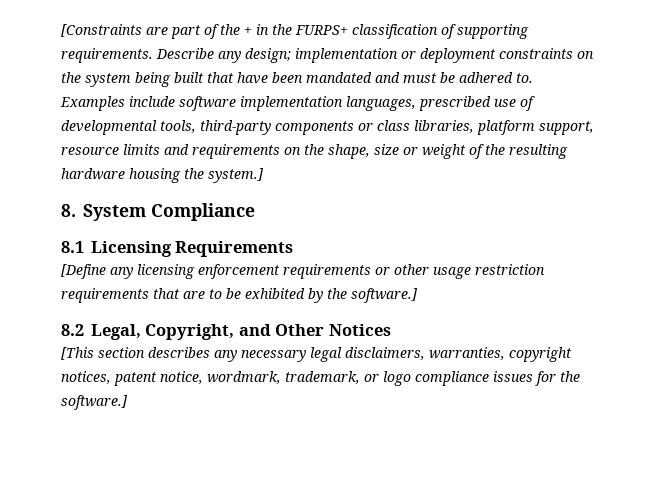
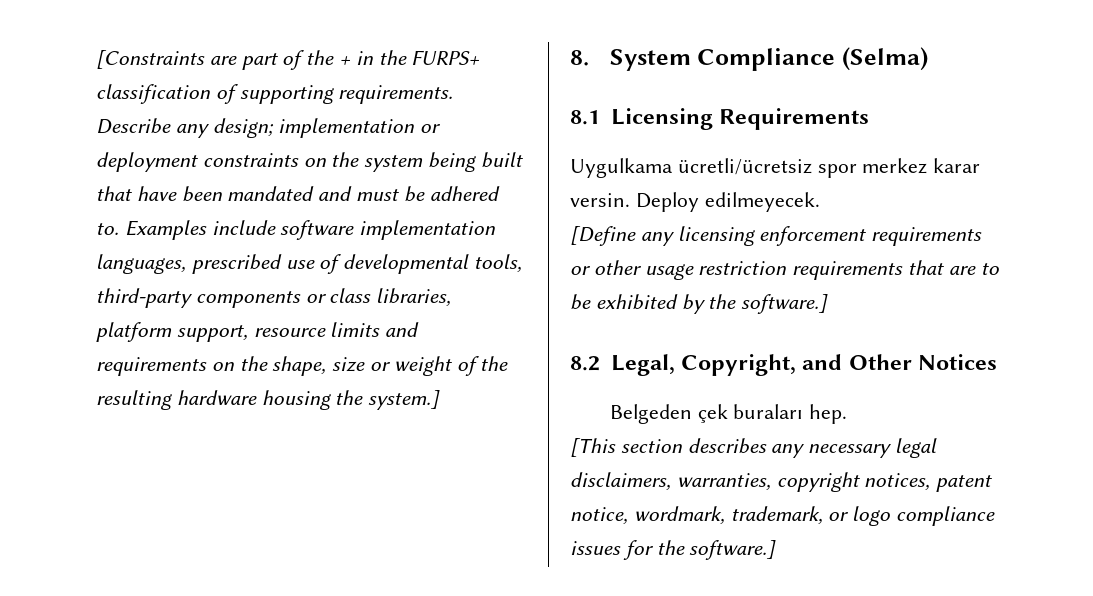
- 8. System Compliance
+ 8. System Compliance (Selma)
+ Uygulkama ücretli/ücretsiz spor merkez karar versin. Deploy edilmeyecek.
+ Belgeden çek buraları hep.

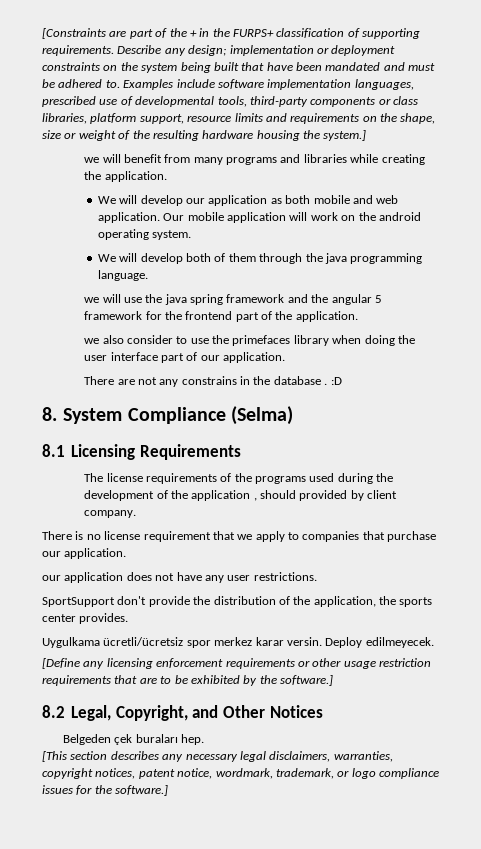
+ we will benefit from many programs and libraries while creating the application.
+ We will develop our application as both mobile and web application. Our mobile application will work on the android operating system.
+ We will develop both of them through the java programming language.
+ we will use the java spring framework and the angular 5 framework for the frontend part of the application.
+ we also consider to use the primefaces library when doing the user interface part of our application.
+ There are not any constrains in the database . :D
+ The license requirements of the programs used during the development of the application , should provided by client company.
+ There is no license requirement that we apply to companies that purchase our application.
+ our application does not have any user restrictions.
+ SportSupport don't provide the distribution of the application, the sports center provides.

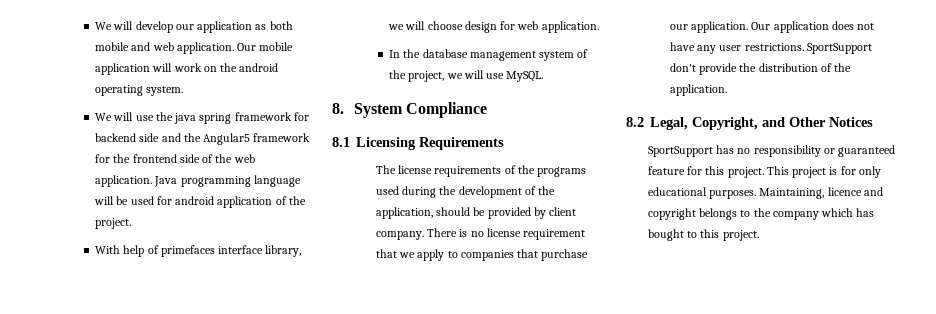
- [Constraints are part of the + in the FURPS+ classification of supporting requirements. Describe any design; implementation or deployment constraints on the system being built that have been mandated and must be adhered to. Examples include software implementation languages, prescribed use of developmental tools, third-party components or class libraries, platform support, resource limits and requirements on the shape, size or weight of the resulting hardware housing the system.]
- we will benefit from many programs and libraries while creating the application.
- We will develop both of them through the java programming language.
- we will use the java spring framework and the angular 5 framework for the frontend part of the application.
- we also consider to use the primefaces library when doing the user interface part of our application.
- There are not any constrains in the database . :D
+ We will use the java spring framework for backend side and the Angular5 framework for the frontend side of the web application. Java programming language will be used for android application of the project.
+ With help of primefaces interface library, we will choose design for web application.
+ In the database management system of the project, we will use MySQL.
- 8. System Compliance (Selma)
+ 8. System Compliance
- The license requirements of the programs used during the development of the application , should provided by client company.
- There is no license requirement that we apply to companies that purchase our application.
- our application does not have any user restrictions.
- SportSupport don't provide the distribution of the application, the sports center provides.
- Uygulkama ücretli/ücretsiz spor merkez karar versin. Deploy edilmeyecek.
- [Define any licensing enforcement requirements or other usage restriction requirements that are to be exhibited by the software.]
+ The license requirements of the programs used during the development of the application, should be provided by client company. There is no license requirement that we apply to companies that purchase our application. Our application does not have any user restrictions. SportSupport don't provide the distribution of the application.
- Belgeden çek buraları hep.
- [This section describes any necessary legal disclaimers, warranties, copyright notices, patent notice, wordmark, trademark, or logo compliance issues for the software.]
+ SportSupport has no responsibility or guaranteed feature for this project. This project is for only educational purposes. Maintaining, licence and copyright belongs to the company which has bought to this project.

